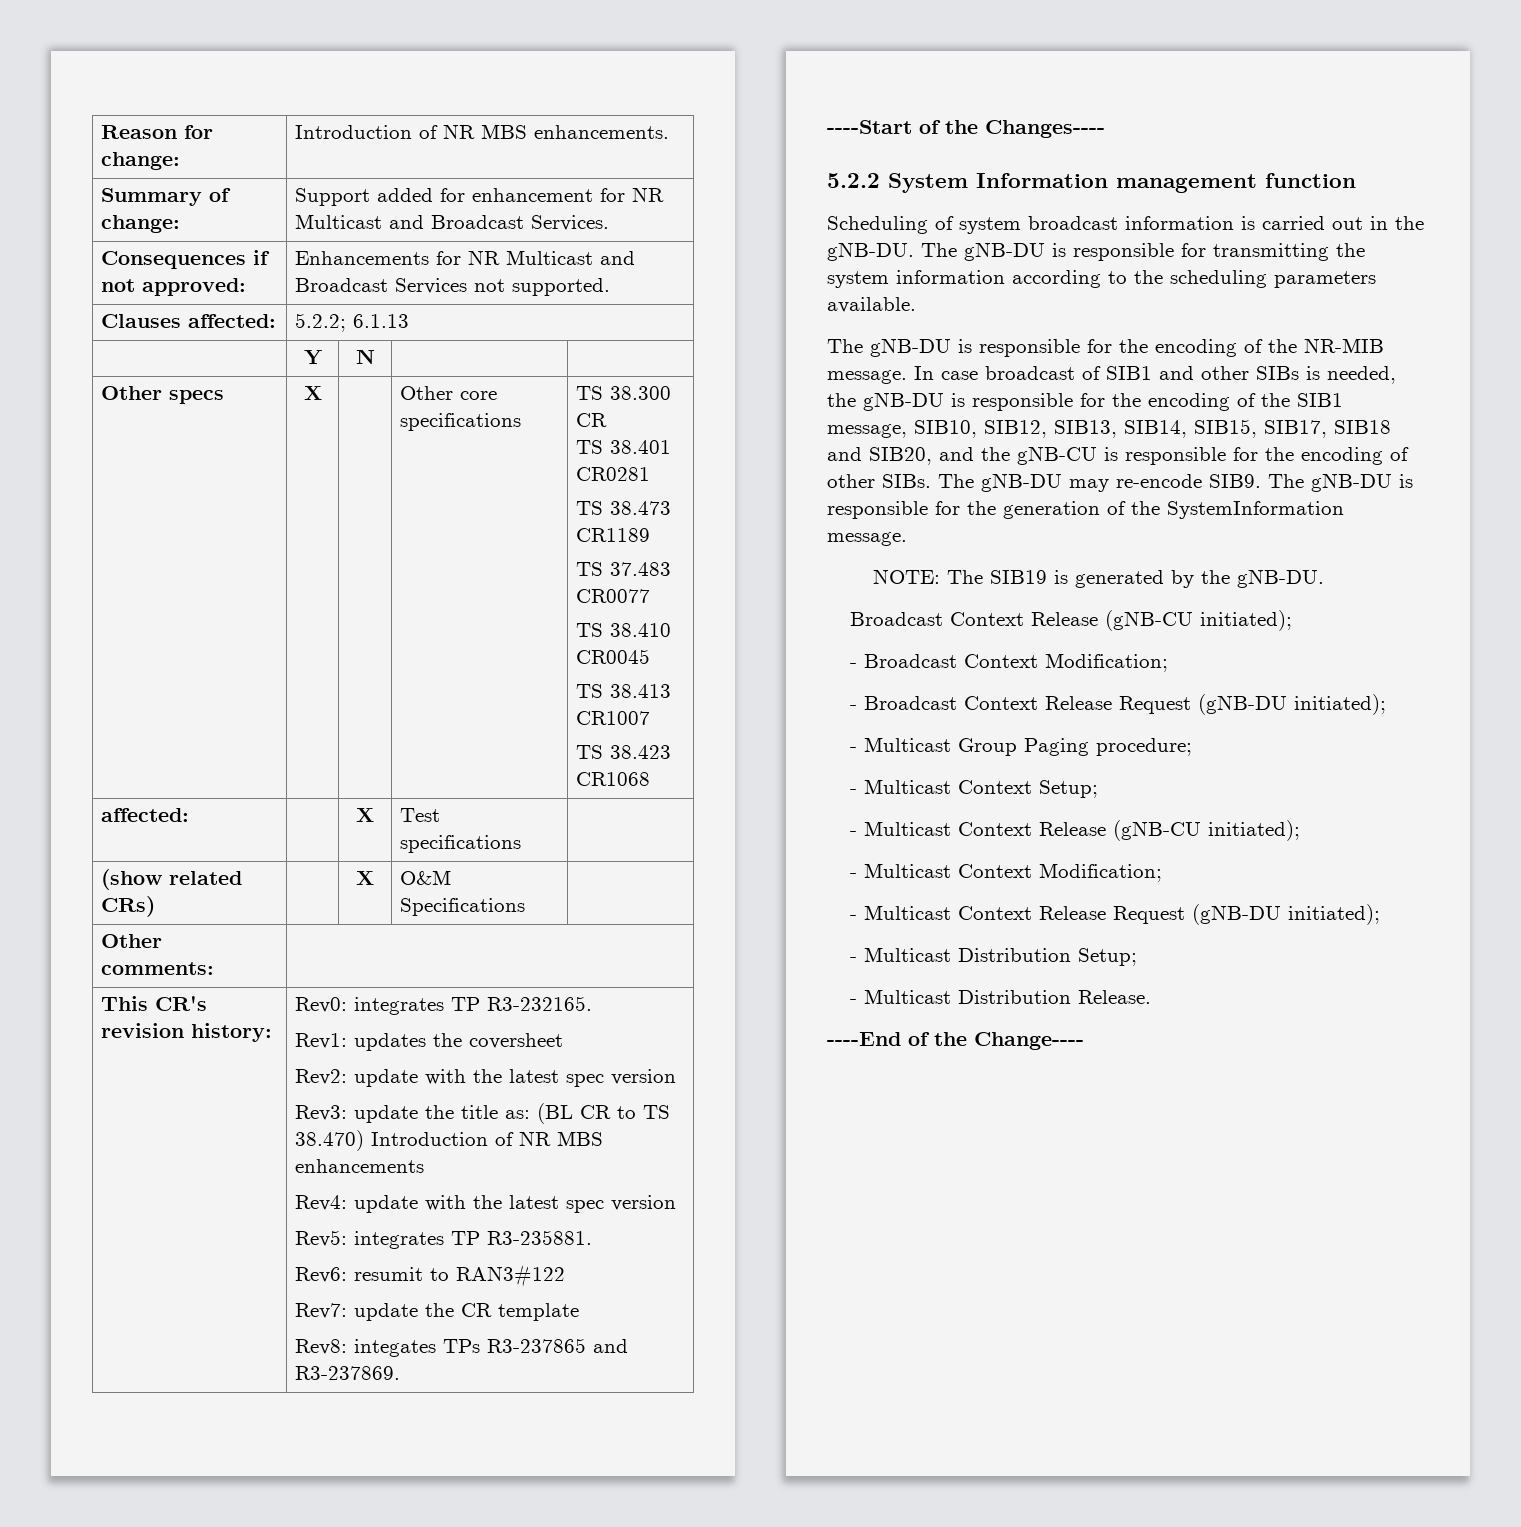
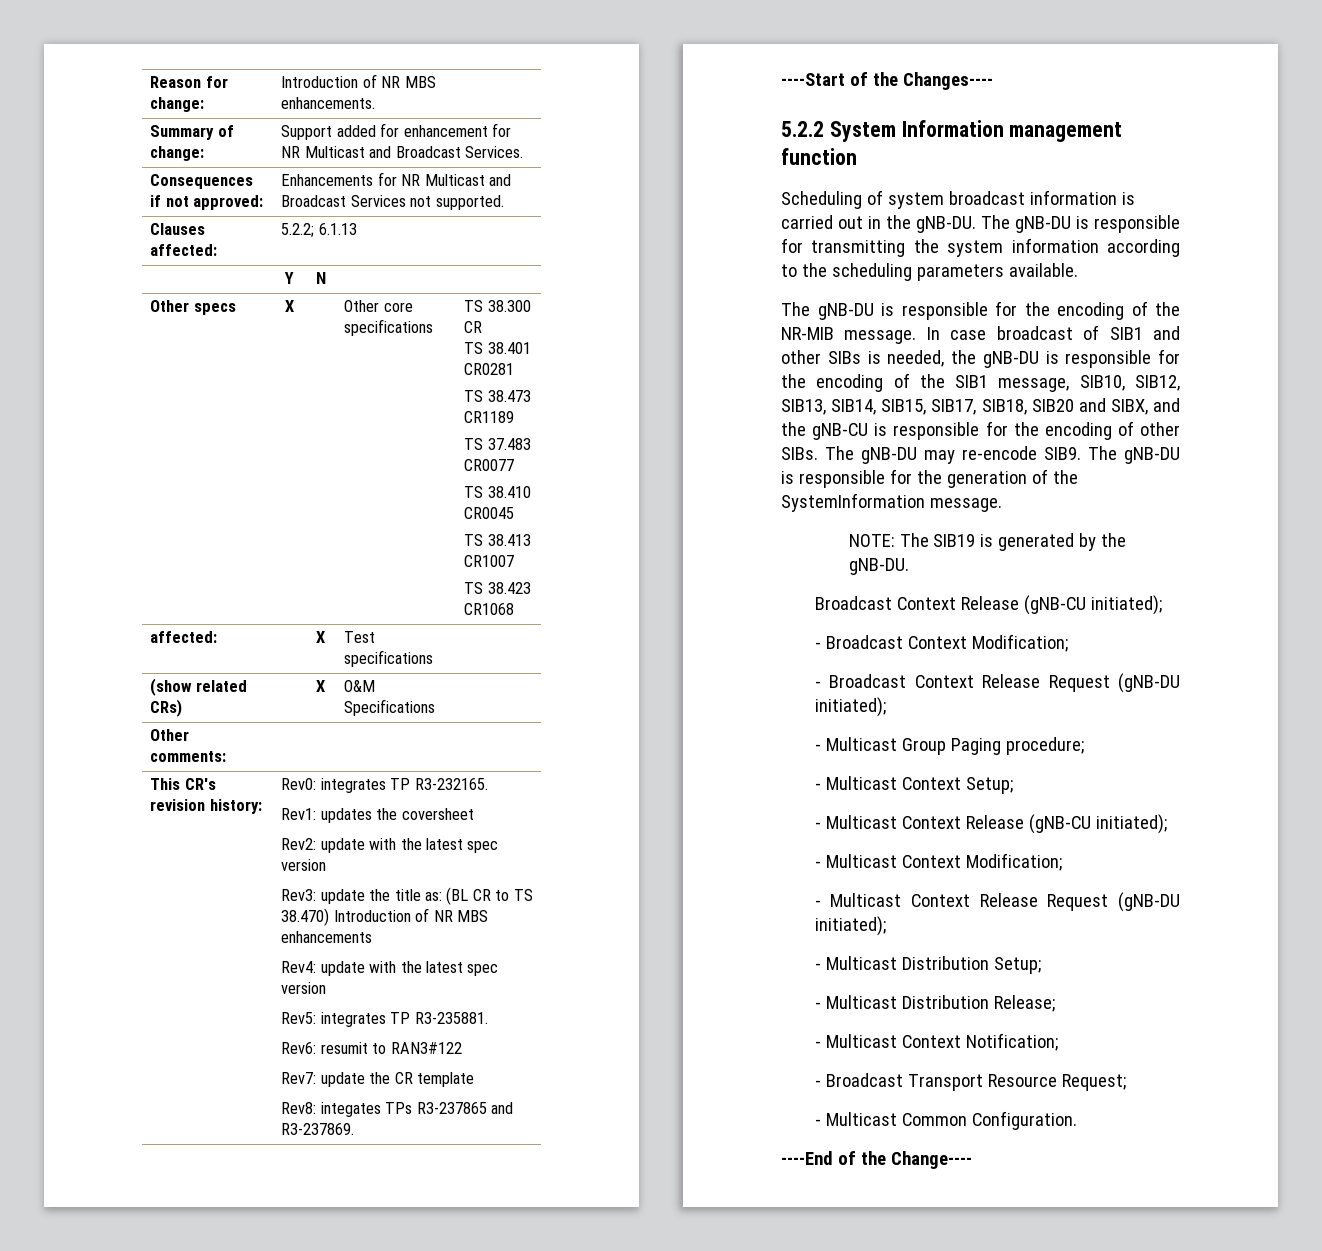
- In case broadcast of SIB1 and other SIBs is needed, the gNB-DU is responsible for the encoding of the SIB1 message, SIB10, SIB12, SIB13, SIB14, SIB15, SIB17, SIB18 and SIB20, and the gNB-CU is responsible for the encoding of other SIBs.
+ In case broadcast of SIB1 and other SIBs is needed, the gNB-DU is responsible for the encoding of the SIB1 message, SIB10, SIB12, SIB13, SIB14, SIB15, SIB17, SIB18, SIB20 and SIBX, and the gNB-CU is responsible for the encoding of other SIBs.
- - Multicast Distribution Release.
+ - Multicast Distribution Release;
+ - Multicast Context Notification;
+ - Broadcast Transport Resource Request;
+ - Multicast Common Configuration.

